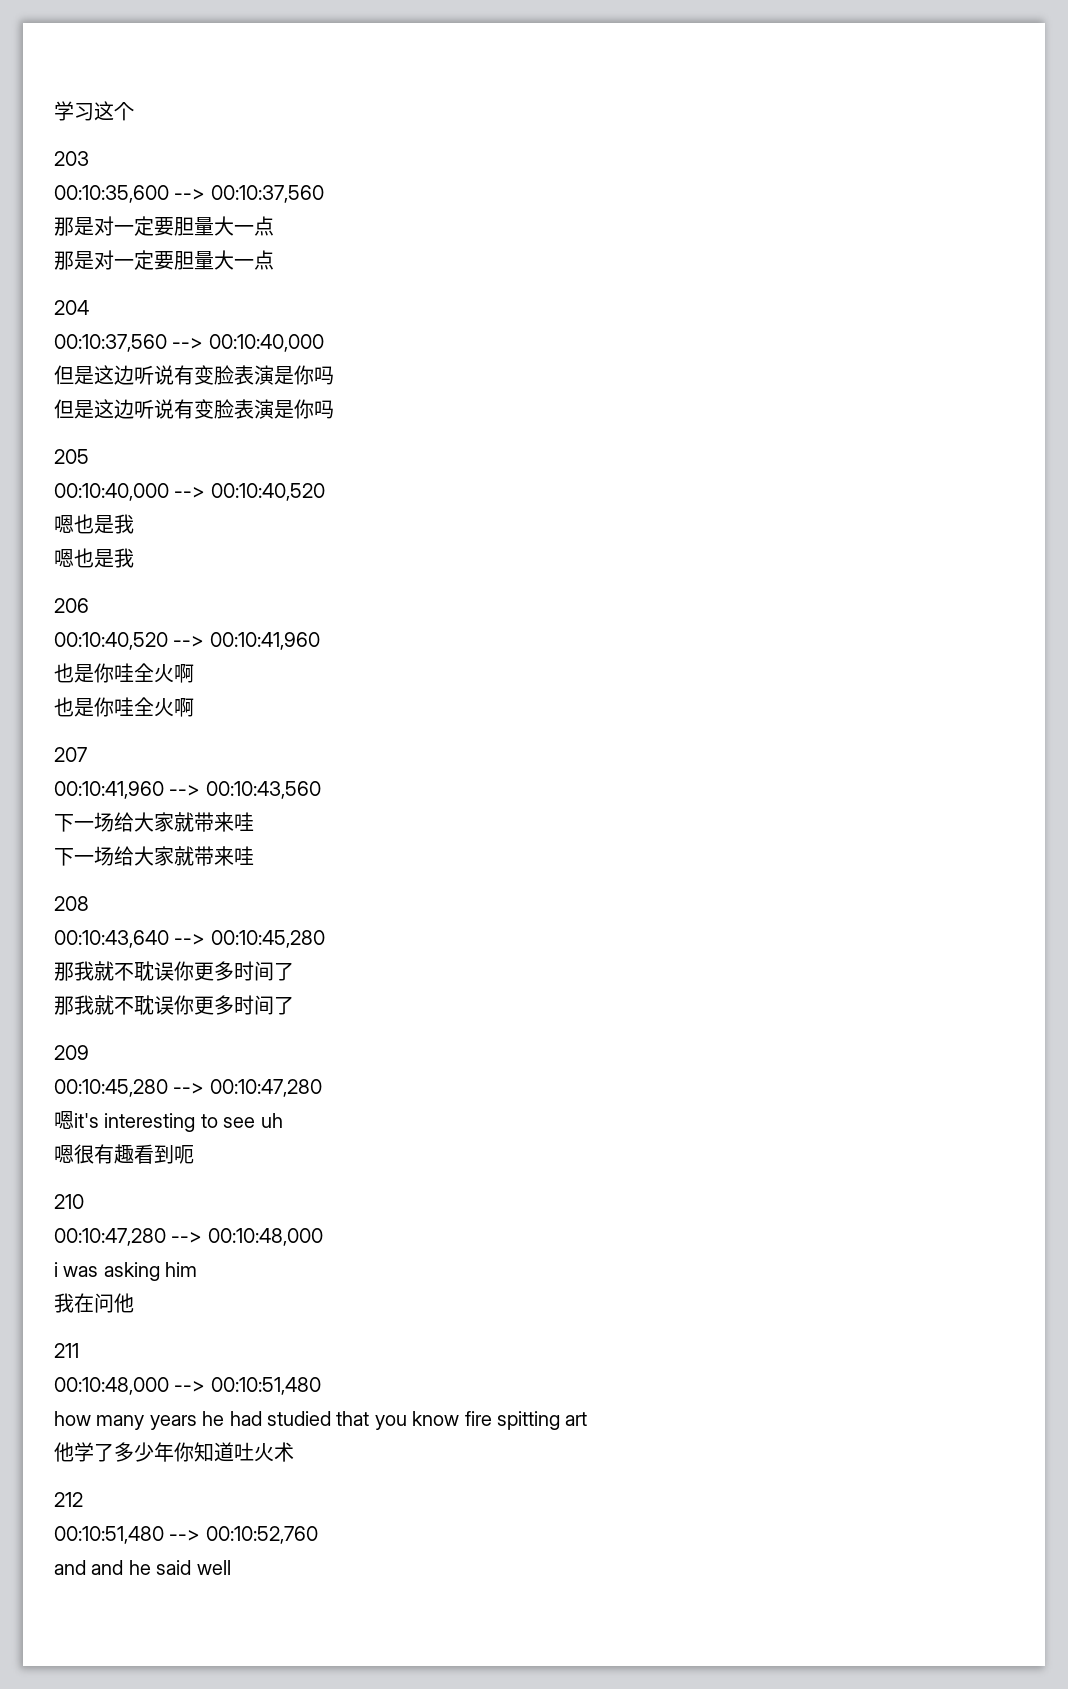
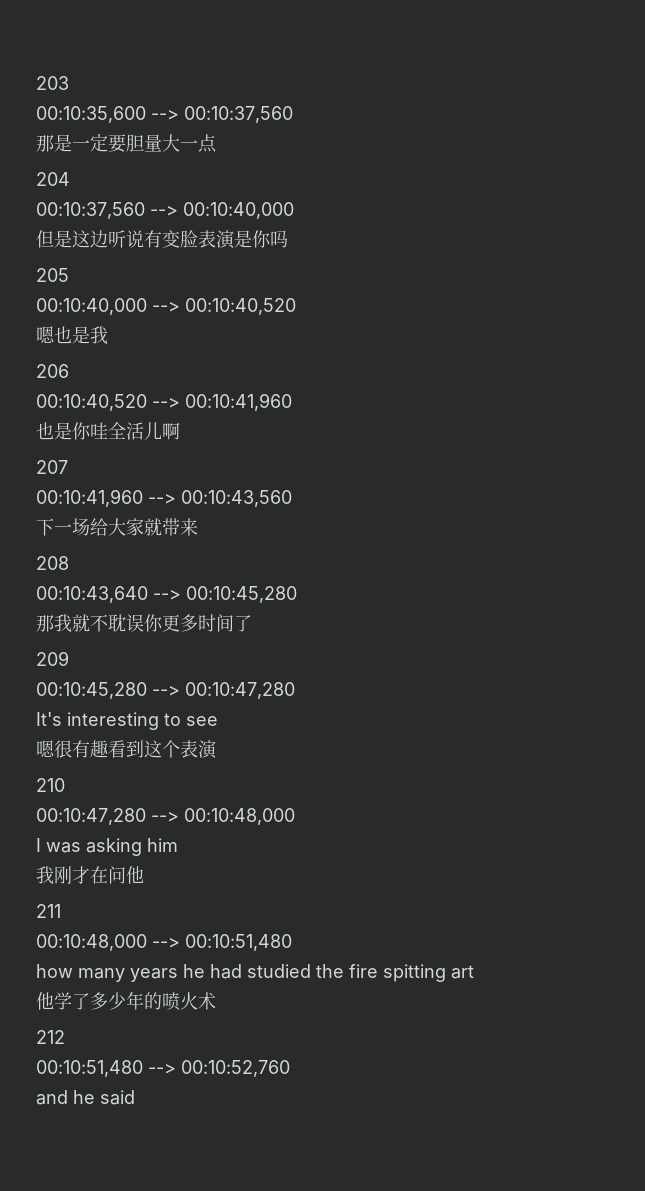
- 学习这个
  00:10:35,600 --> 00:10:37,560
- 那是对一定要胆量大一点
- 那是对一定要胆量大一点
+ 那是一定要胆量大一点
  00:10:37,560 --> 00:10:40,000
- 但是这边听说有变脸表演是你吗
  00:10:40,000 --> 00:10:40,520
- 嗯也是我
  00:10:40,520 --> 00:10:41,960
- 也是你哇全火啊
- 也是你哇全火啊
+ 也是你哇全活儿啊
  00:10:41,960 --> 00:10:43,560
- 下一场给大家就带来哇
- 下一场给大家就带来哇
+ 下一场给大家就带来
  00:10:43,640 --> 00:10:45,280
- 那我就不耽误你更多时间了
- 嗯it's interesting to see uh
+ It's interesting to see
- 嗯很有趣看到呃
+ 嗯很有趣看到这个表演
- i was asking him
+ I was asking him
- 我在问他
+ 我刚才在问他
- how many years he had studied that you know fire spitting art
+ how many years he had studied the fire spitting art
- 他学了多少年你知道吐火术
+ 他学了多少年的喷火术
- and and he said well
+ and he said

